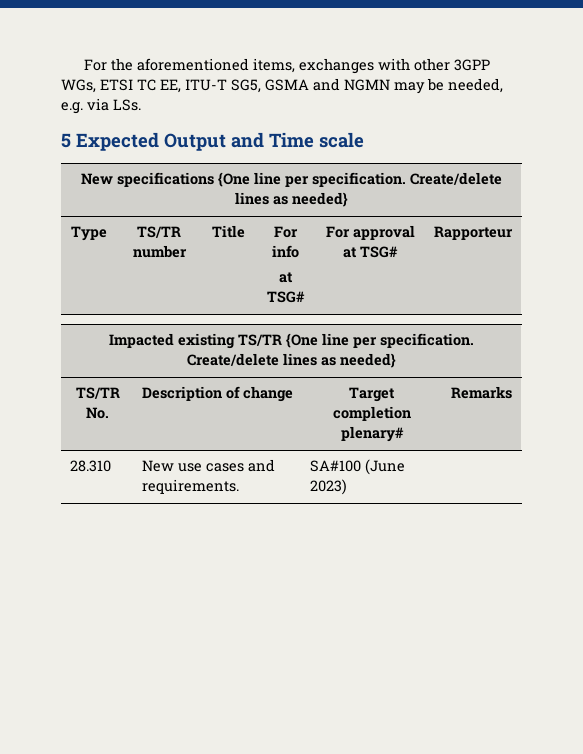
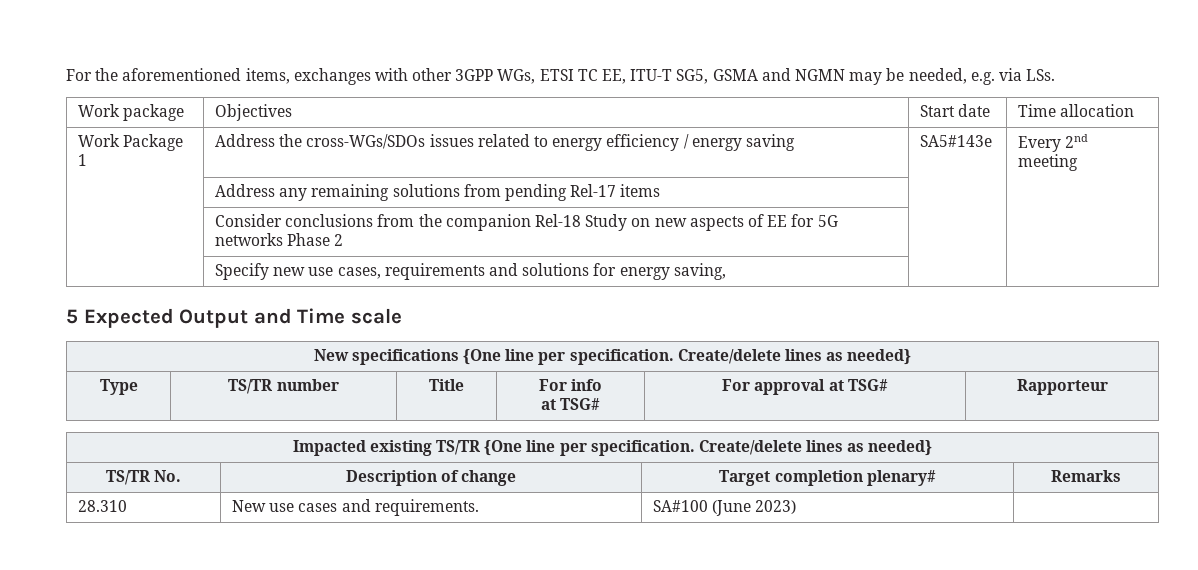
+ Work package | Objectives | Start date | Time allocation
+ Work Package 1 | Address the cross-WGs/SDOs issues related to energy efficiency / energy saving | SA5#143e | Every 2nd meeting
+ | Address any remaining solutions from pending Rel-17 items | |
+ | Consider conclusions from the companion Rel-18 Study on new aspects of EE for 5G networks Phase 2 | |
+ | Specify new use cases, requirements and solutions for energy saving, | |

